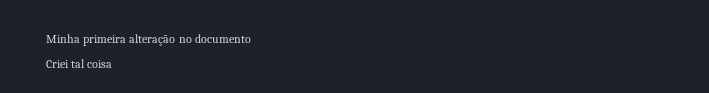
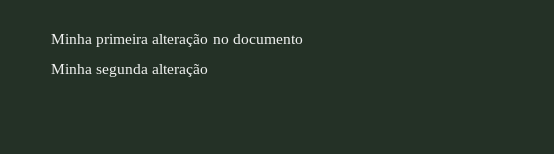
- Criei tal coisa
+ Minha segunda alteração

